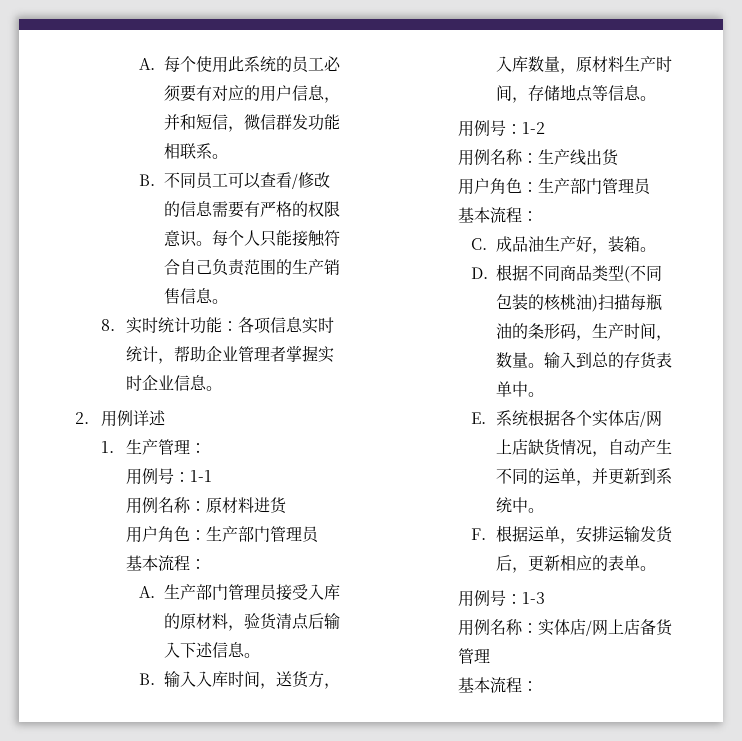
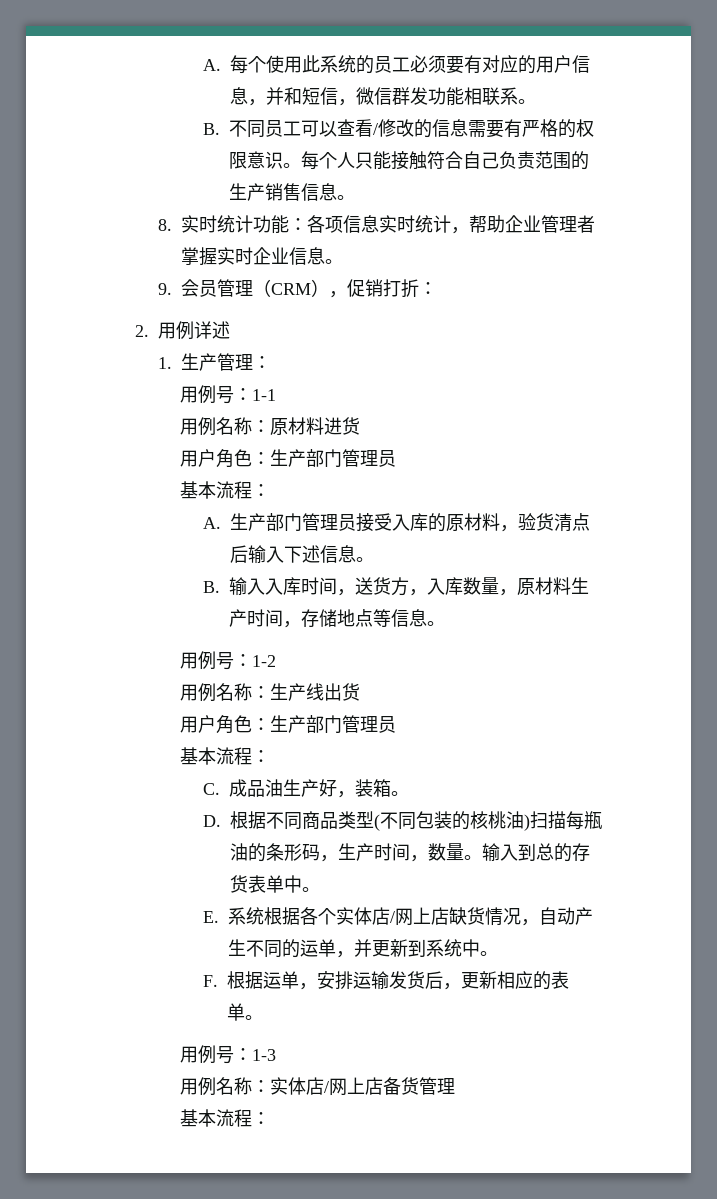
+ 9.会员管理（CRM），促销打折：

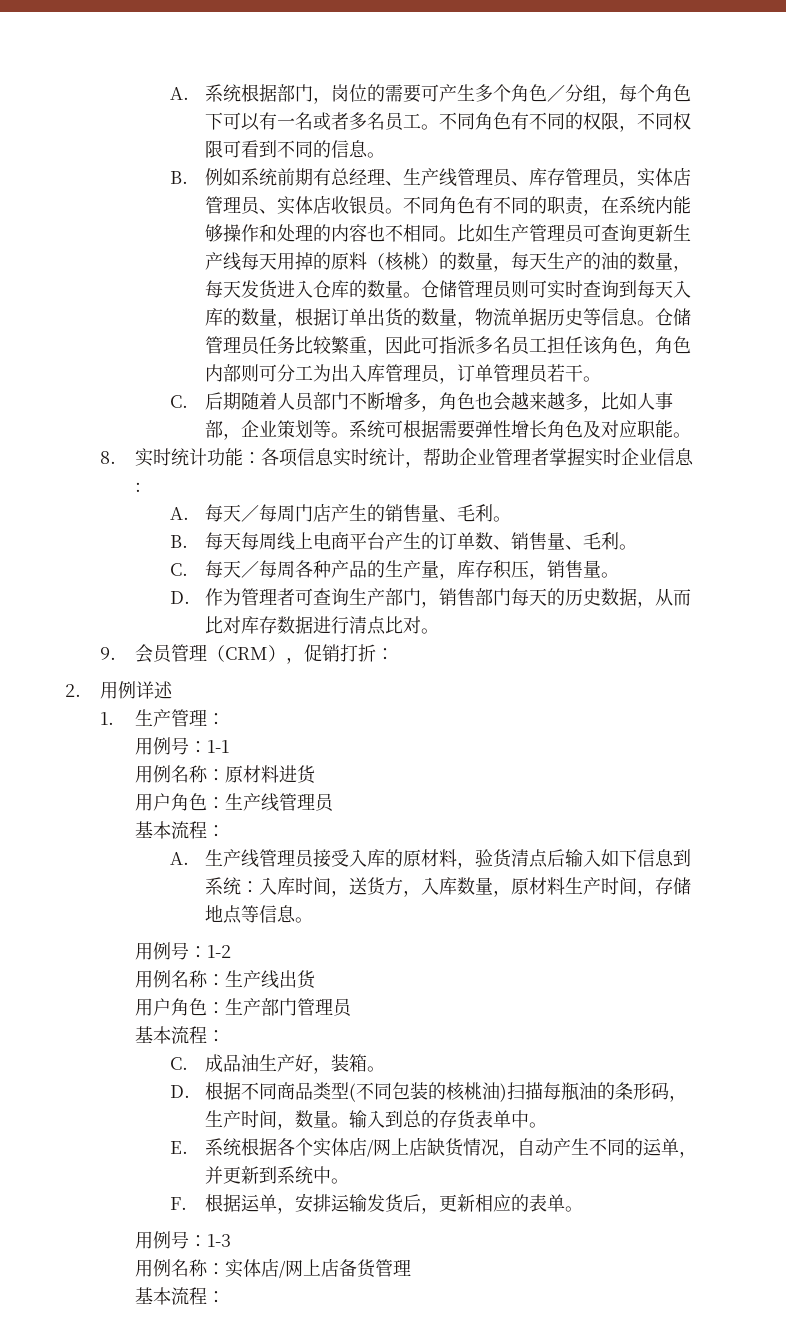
- A.每个使用此系统的员工必须要有对应的用户信息，并和短信，微信群发功能相联系。
- B.不同员工可以查看/修改的信息需要有严格的权限意识。每个人只能接触符合自己负责范围的生产销售信息。
+ A.系统根据部门，岗位的需要可产生多个角色／分组，每个角色下可以有一名或者多名员工。不同角色有不同的权限，不同权限可看到不同的信息。
+ B.例如系统前期有总经理、生产线管理员、库存管理员，实体店管理员、实体店收银员。不同角色有不同的职责，在系统内能够操作和处理的内容也不相同。比如生产管理员可查询更新生产线每天用掉的原料（核桃）的数量，每天生产的油的数量，每天发货进入仓库的数量。仓储管理员则可实时查询到每天入库的数量，根据订单出货的数量，物流单据历史等信息。仓储管理员任务比较繁重，因此可指派多名员工担任该角色，角色内部则可分工为出入库管理员，订单管理员若干。
+ C.后期随着人员部门不断增多，角色也会越来越多，比如人事部，企业策划等。系统可根据需要弹性增长角色及对应职能。
- 8.实时统计功能：各项信息实时统计，帮助企业管理者掌握实时企业信息。
+ 8.实时统计功能：各项信息实时统计，帮助企业管理者掌握实时企业信息:
+ A.每天／每周门店产生的销售量、毛利。
+ B.每天每周线上电商平台产生的订单数、销售量、毛利。
+ C.每天／每周各种产品的生产量，库存积压，销售量。
+ D.作为管理者可查询生产部门，销售部门每天的历史数据，从而比对库存数据进行清点比对。
  用例名称：原材料进货
- 用户角色：生产部门管理员
+ 用户角色：生产线管理员
- A.生产部门管理员接受入库的原材料，验货清点后输入下述信息。
- B.输入入库时间，送货方，入库数量，原材料生产时间，存储地点等信息。
+ A.生产线管理员接受入库的原材料，验货清点后输入如下信息到系统：入库时间，送货方，入库数量，原材料生产时间，存储地点等信息。

